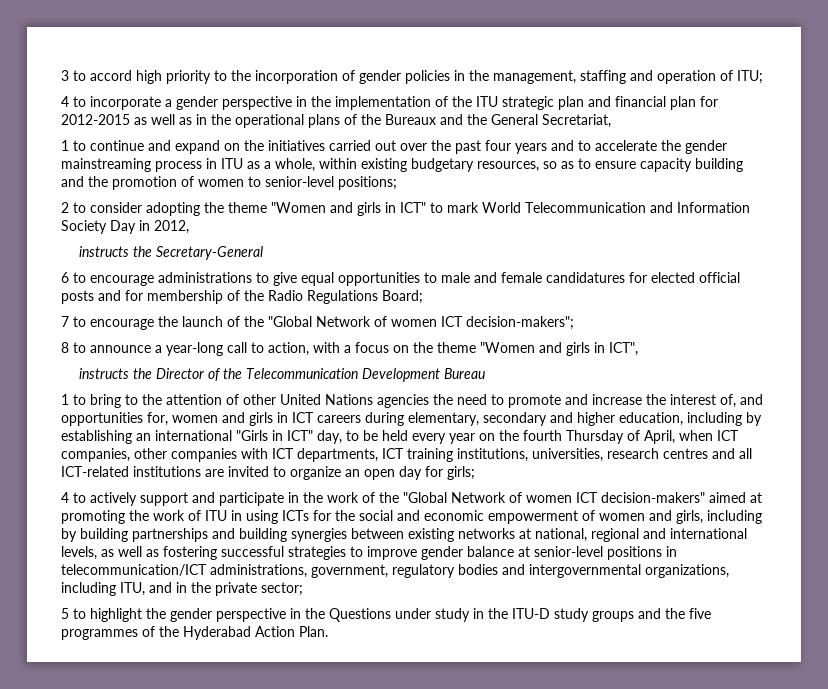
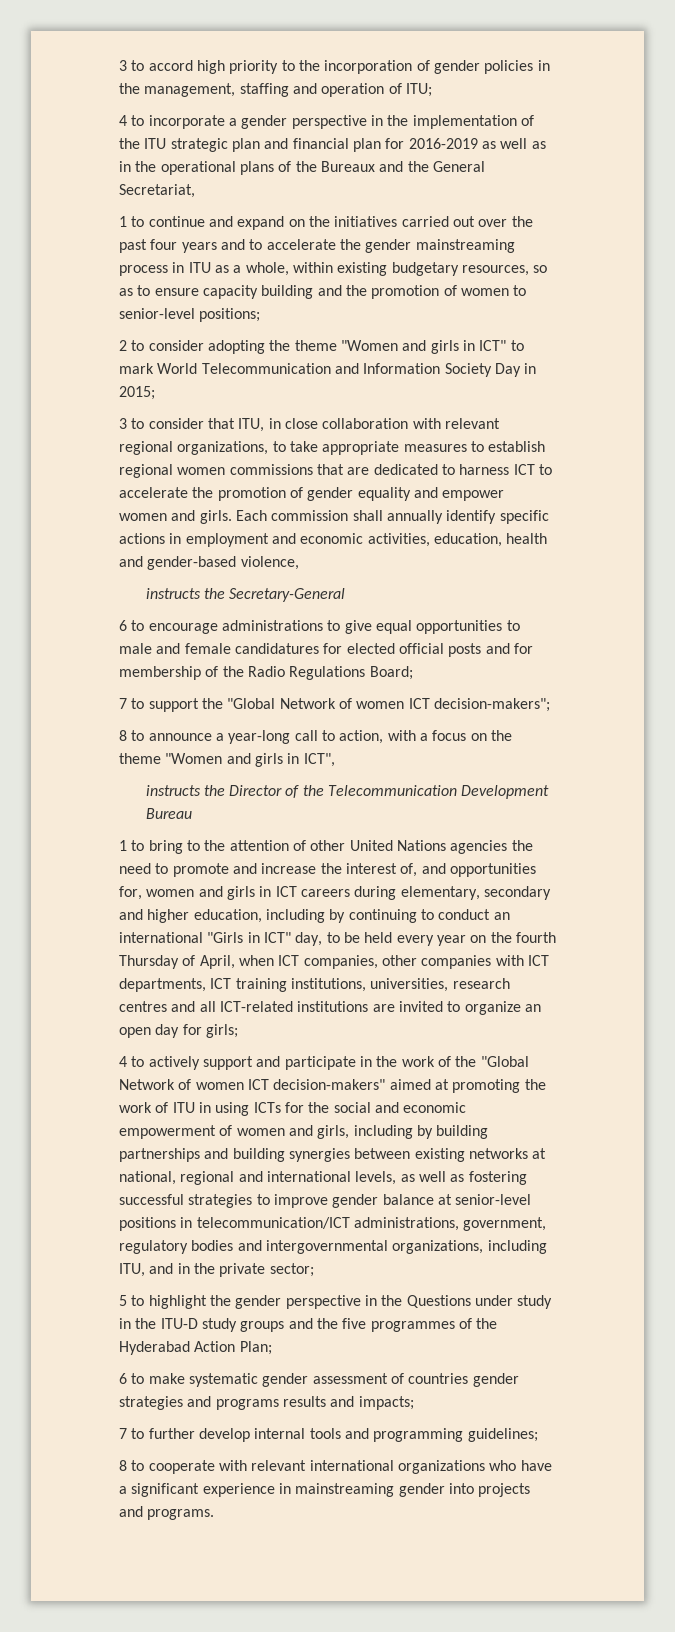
- 4 to incorporate a gender perspective in the implementation of the ITU strategic plan and financial plan for 2012-2015 as well as in the operational plans of the Bureaux and the General Secretariat,
+ 4 to incorporate a gender perspective in the implementation of the ITU strategic plan and financial plan for 2016-2019 as well as in the operational plans of the Bureaux and the General Secretariat,
- 2 to consider adopting the theme "Women and girls in ICT" to mark World Telecommunication and Information Society Day in 2012,
+ 2 to consider adopting the theme "Women and girls in ICT" to mark World Telecommunication and Information Society Day in 2015;
+ 3 to consider that ITU, in close collaboration with relevant regional organizations, to take appropriate measures to establish regional women commissions that are dedicated to harness ICT to accelerate the promotion of gender equality and empower women and girls. Each commission shall annually identify specific actions in employment and economic activities, education, health and gender-based violence,
- 7 to encourage the launch of the "Global Network of women ICT decision-makers";
+ 7 to support the "Global Network of women ICT decision-makers";
- 1 to bring to the attention of other United Nations agencies the need to promote and increase the interest of, and opportunities for, women and girls in ICT careers during elementary, secondary and higher education, including by establishing an international "Girls in ICT" day, to be held every year on the fourth Thursday of April, when ICT companies, other companies with ICT departments, ICT training institutions, universities, research centres and all ICT-related institutions are invited to organize an open day for girls;
+ 1 to bring to the attention of other United Nations agencies the need to promote and increase the interest of, and opportunities for, women and girls in ICT careers during elementary, secondary and higher education, including by continuing to conduct an international "Girls in ICT" day, to be held every year on the fourth Thursday of April, when ICT companies, other companies with ICT departments, ICT training institutions, universities, research centres and all ICT-related institutions are invited to organize an open day for girls;
- 5 to highlight the gender perspective in the Questions under study in the ITU-D study groups and the five programmes of the Hyderabad Action Plan.
+ 5 to highlight the gender perspective in the Questions under study in the ITU-D study groups and the five programmes of the Hyderabad Action Plan;
+ 6 to make systematic gender assessment of countries gender strategies and programs results and impacts;
+ 7 to further develop internal tools and programming guidelines;
+ 8 to cooperate with relevant international organizations who have a significant experience in mainstreaming gender into projects and programs.

